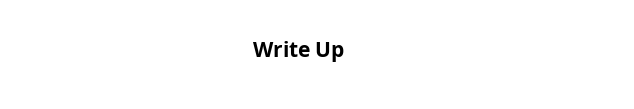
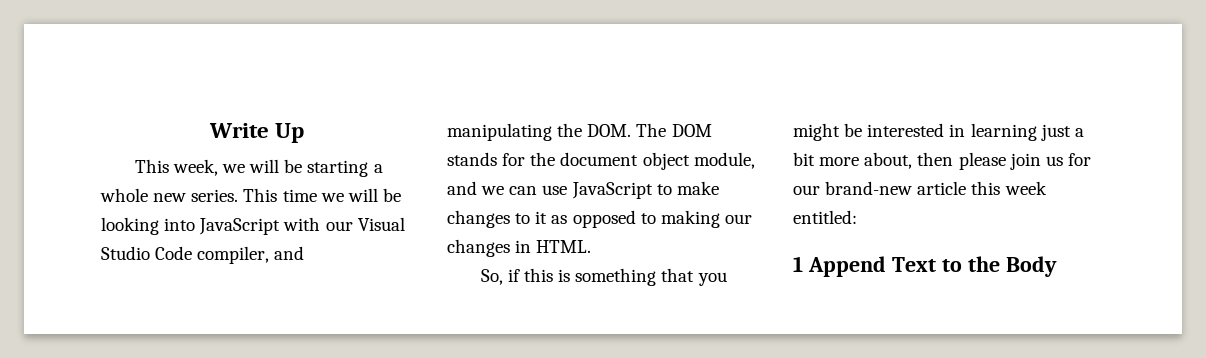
+ This week, we will be starting a whole new series. This time we will be looking into JavaScript with our Visual Studio Code compiler, and manipulating the DOM. The DOM stands for the document object module, and we can use JavaScript to make changes to it as opposed to making our changes in HTML.
+ So, if this is something that you might be interested in learning just a bit more about, then please join us for our brand-new article this week entitled:
+ 1 Append Text to the Body

